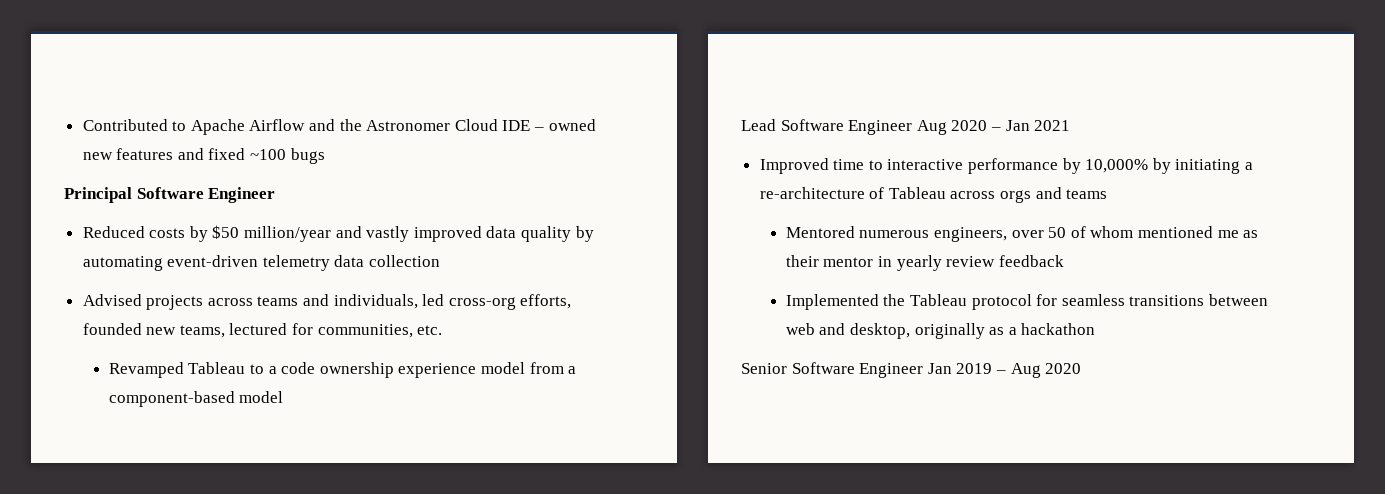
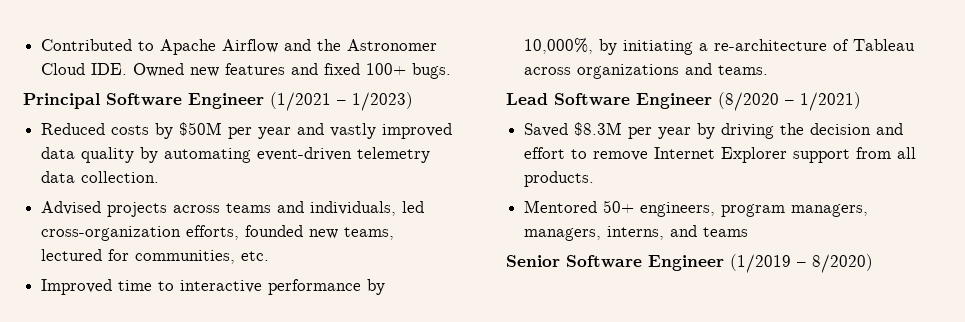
- Contributed to Apache Airflow and the Astronomer Cloud IDE – owned new features and fixed ~100 bugs
+ Contributed to Apache Airflow and the Astronomer Cloud IDE. Owned new features and fixed 100+ bugs.
- Principal Software Engineer
+ Principal Software Engineer (1/2021 – 1/2023)
- Reduced costs by $50 million/year and vastly improved data quality by automating event-driven telemetry data collection
+ Reduced costs by $50M per year and vastly improved data quality by automating event-driven telemetry data collection.
- Advised projects across teams and individuals, led cross-org efforts, founded new teams, lectured for communities, etc.
+ Advised projects across teams and individuals, led cross-organization efforts, founded new teams, lectured for communities, etc.
- Revamped Tableau to a code ownership experience model from a component-based model
- Lead Software Engineer Aug 2020 – Jan 2021
- Improved time to interactive performance by 10,000% by initiating a re-architecture of Tableau across orgs and teams
- Mentored numerous engineers, over 50 of whom mentioned me as their mentor in yearly review feedback
- Implemented the Tableau protocol for seamless transitions between web and desktop, originally as a hackathon
- Senior Software Engineer Jan 2019 – Aug 2020
+ Improved time to interactive performance by 10,000%, by initiating a re-architecture of Tableau across organizations and teams.
+ Lead Software Engineer (8/2020 – 1/2021)
+ Saved $8.3M per year by driving the decision and effort to remove Internet Explorer support from all products.
+ Mentored 50+ engineers, program managers, managers, interns, and teams
+ Senior Software Engineer (1/2019 – 8/2020)

